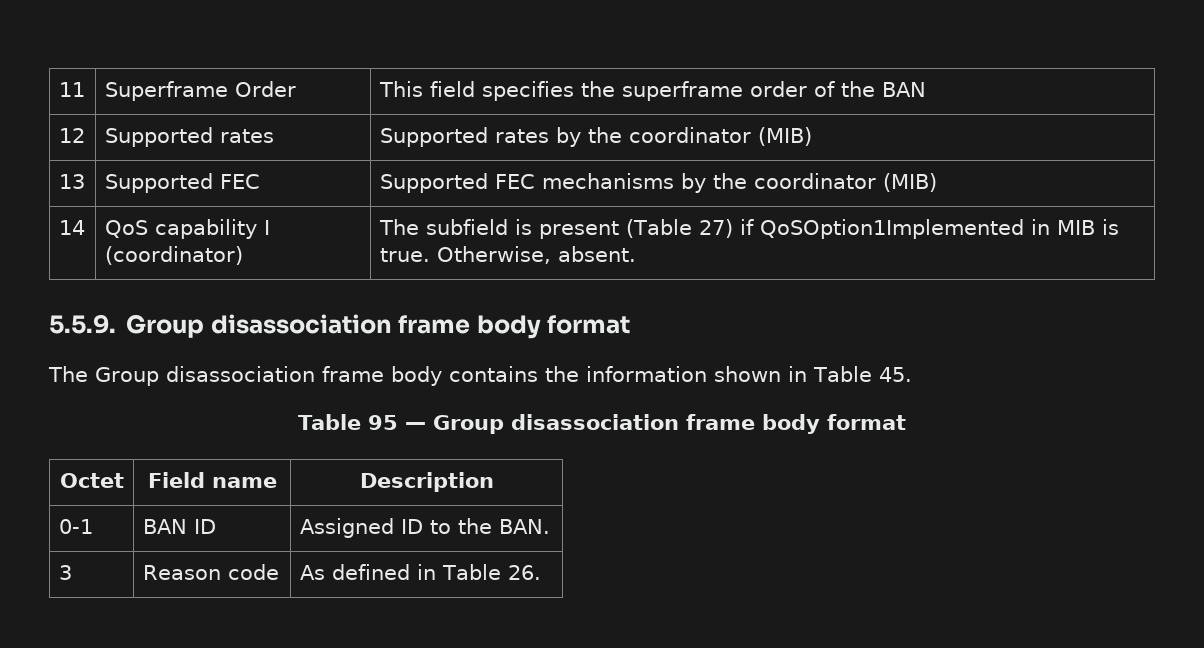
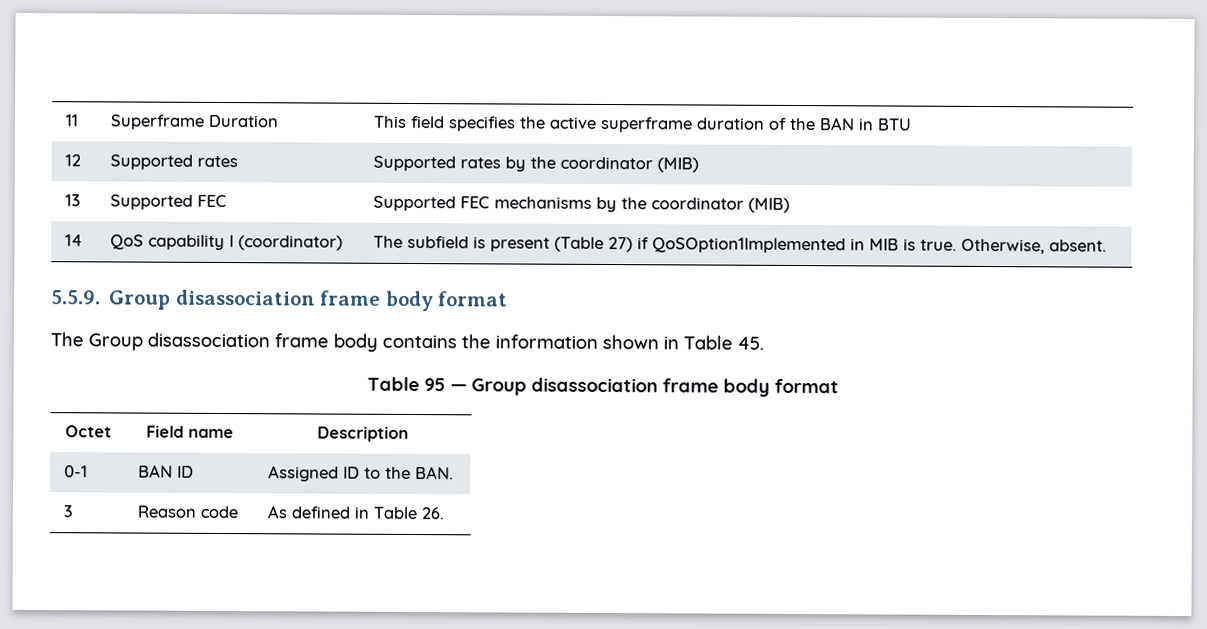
- 11 | Superframe Order | This field specifies the superframe order of the BAN
+ 11 | Superframe Duration | This field specifies the active superframe duration of the BAN in BTU

